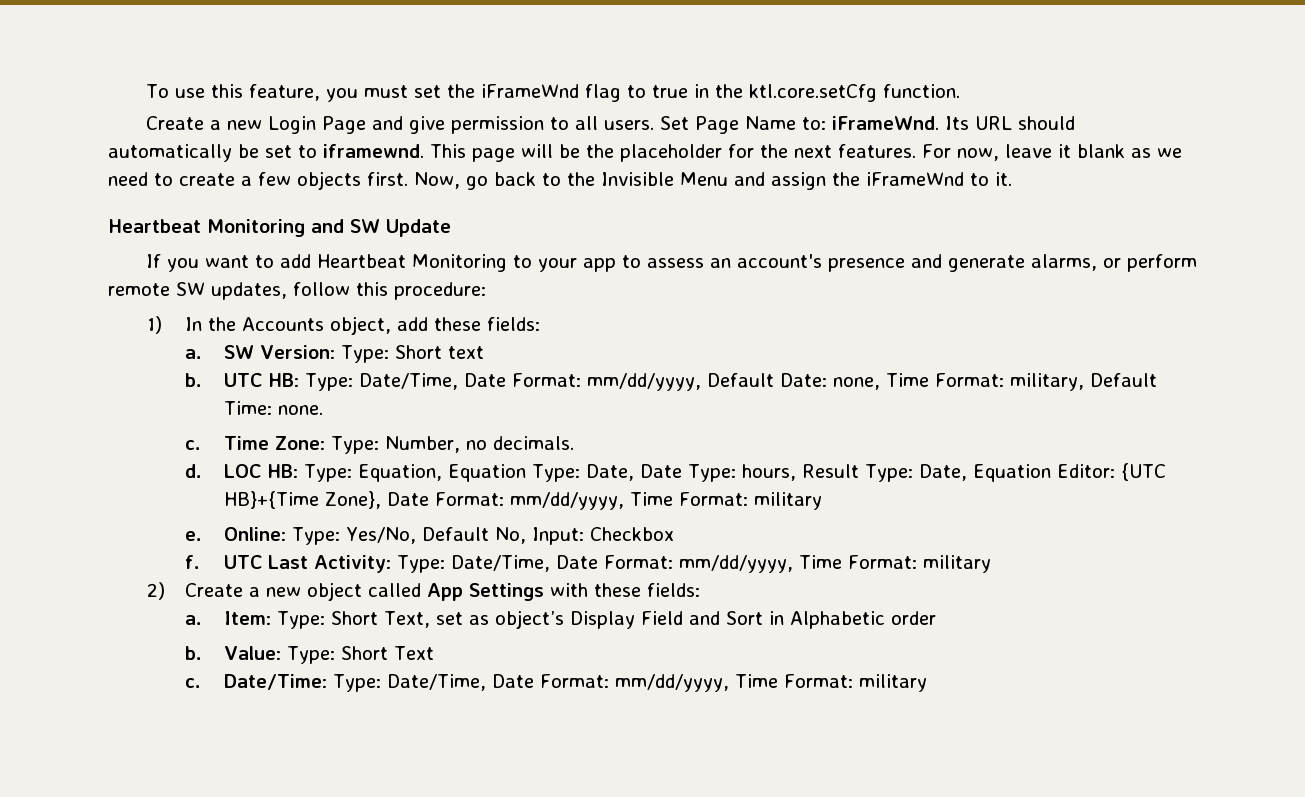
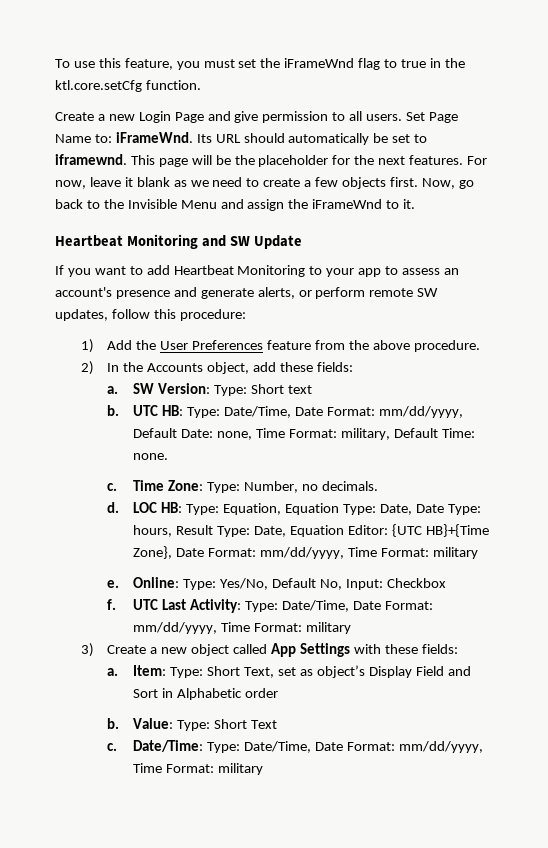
- If you want to add Heartbeat Monitoring to your app to assess an account's presence and generate alarms, or perform remote SW updates, follow this procedure:
+ If you want to add Heartbeat Monitoring to your app to assess an account's presence and generate alerts, or perform remote SW updates, follow this procedure:
- 1) In the Accounts object, add these fields:
+ 1) Add the User Preferences feature from the above procedure.
+ 2) In the Accounts object, add these fields:
- 2) Create a new object called App Settings with these fields:
+ 3) Create a new object called App Settings with these fields:

